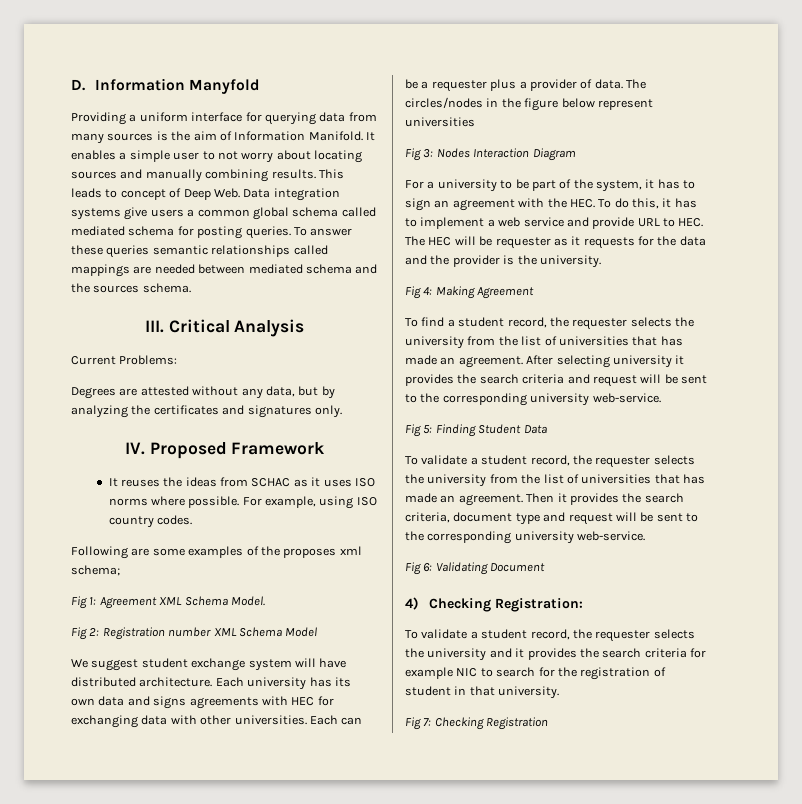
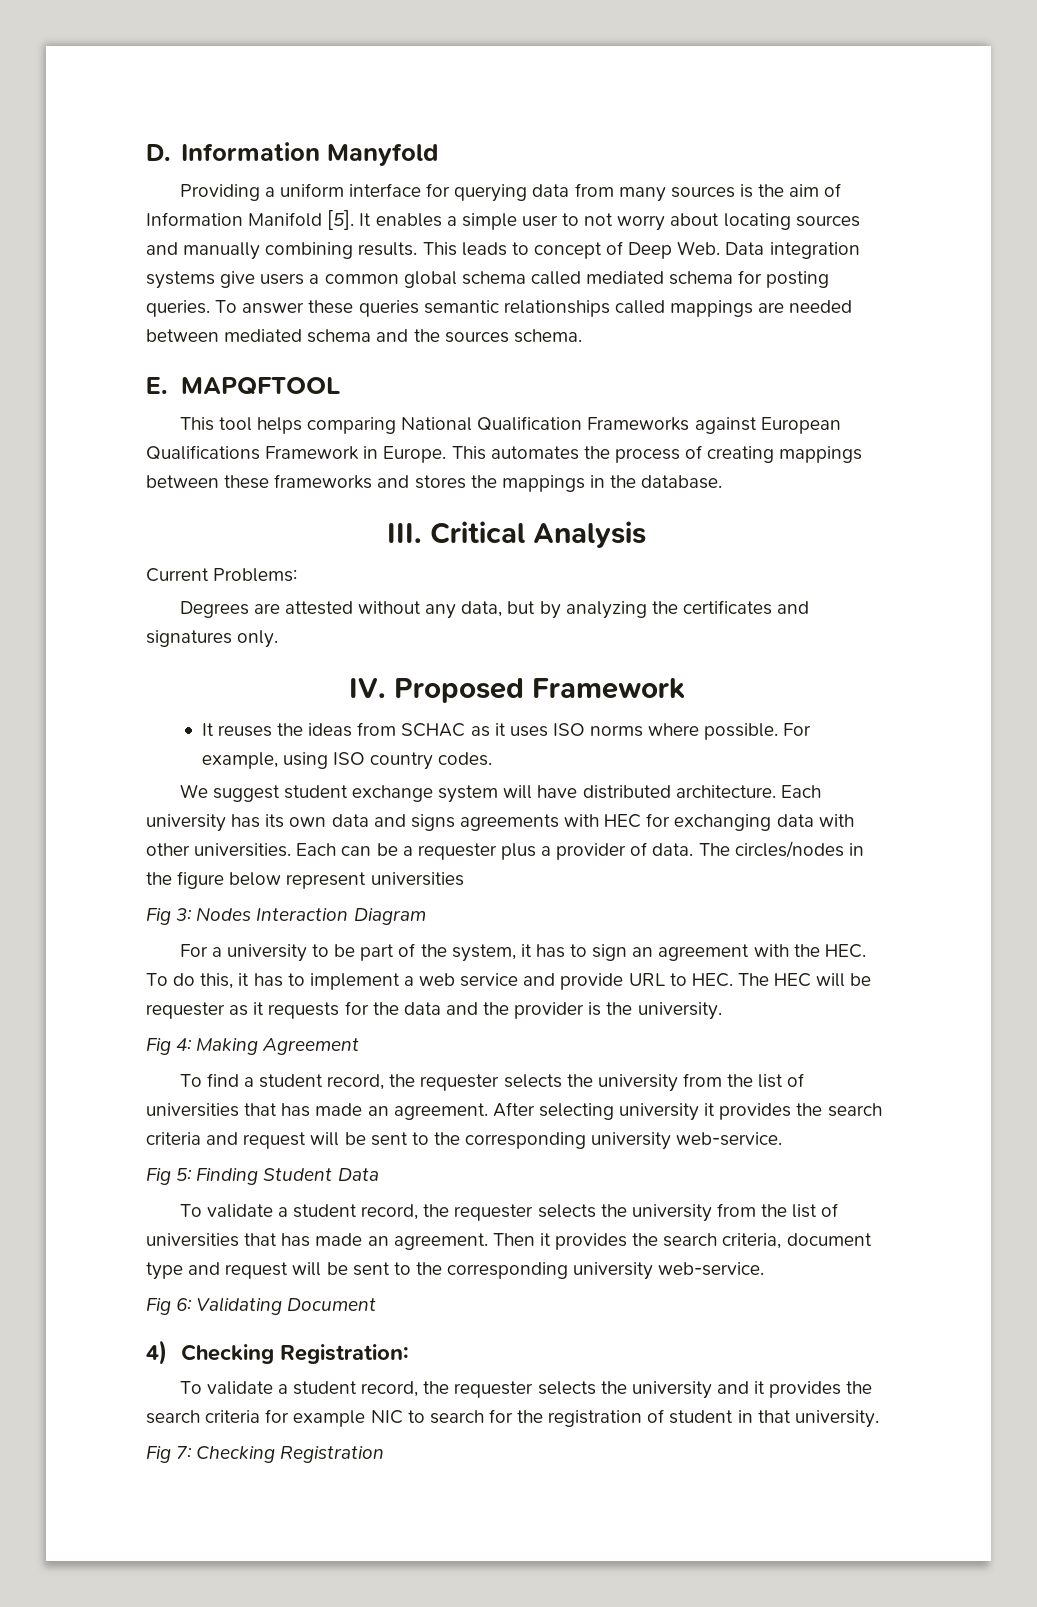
- Providing a uniform interface for querying data from many sources is the aim of Information Manifold.
+ Providing a uniform interface for querying data from many sources is the aim of Information Manifold [5].
+ E. MAPQFTOOL
+ This tool helps comparing National Qualification Frameworks against European Qualifications Framework in Europe. This automates the process of creating mappings between these frameworks and stores the mappings in the database.
- Following are some examples of the proposes xml schema;
- Fig 1: Agreement XML Schema Model.
- Fig 2: Registration number XML Schema Model

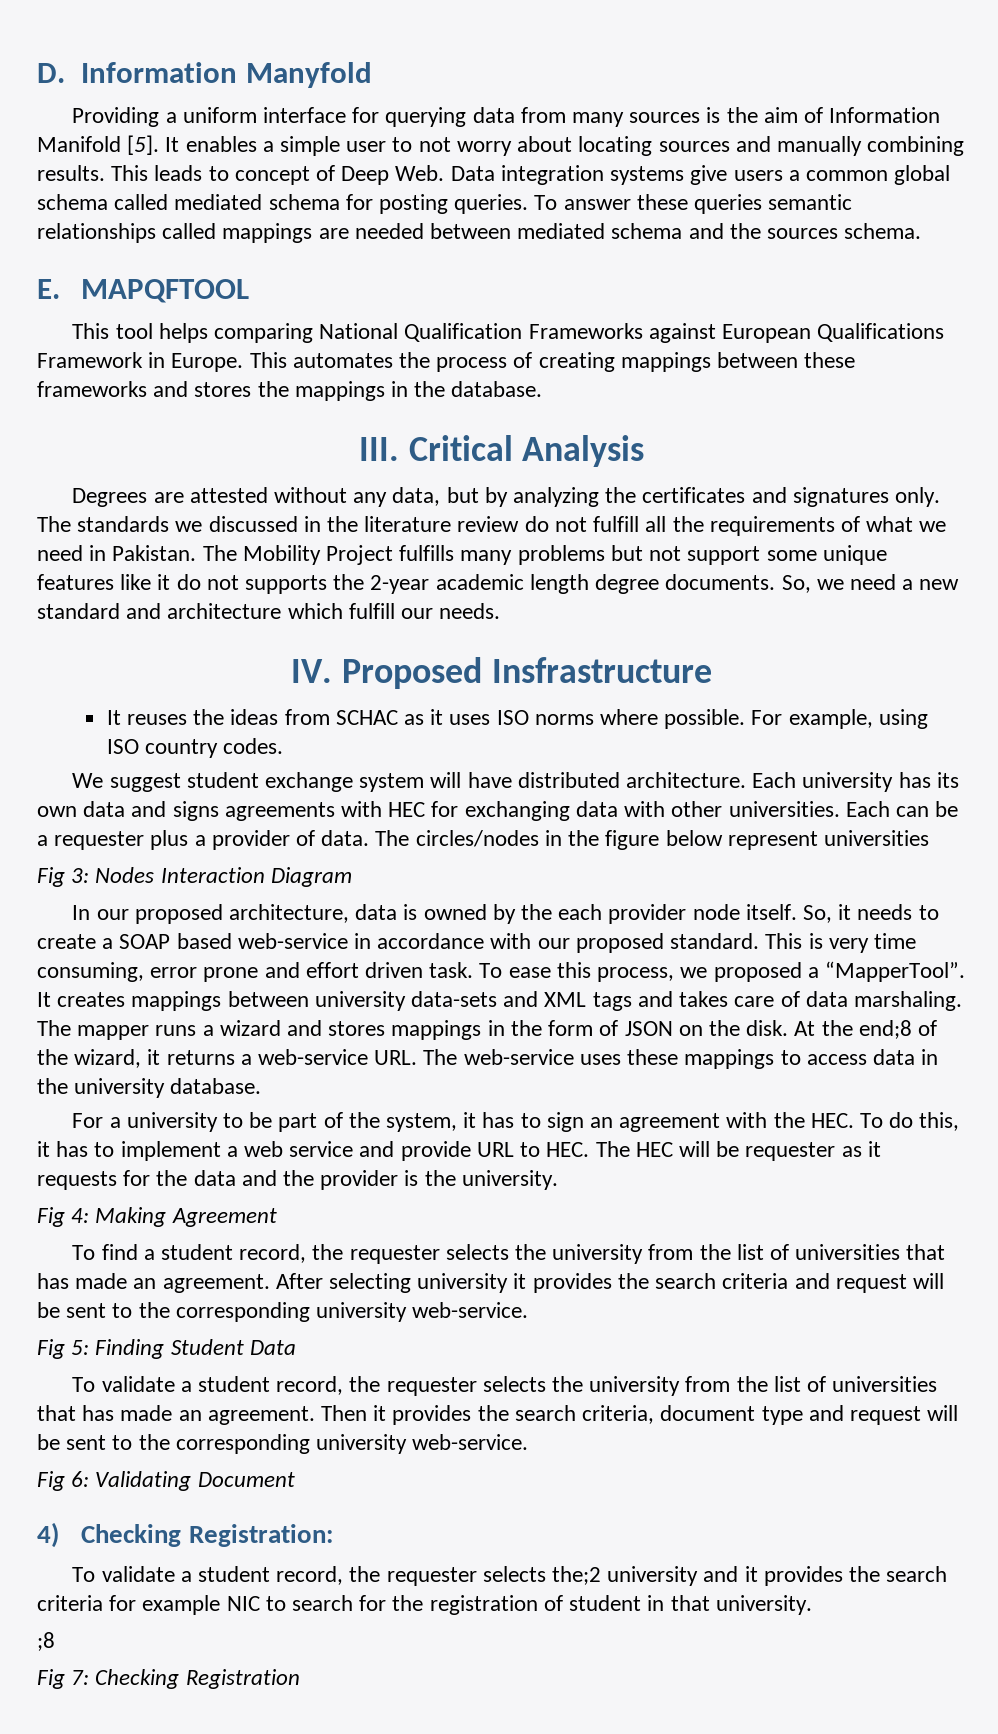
- Current Problems:
+ The standards we discussed in the literature review do not fulfill all the requirements of what we need in Pakistan. The Mobility Project fulfills many problems but not support some unique features like it do not supports the 2-year academic length degree documents. So, we need a new standard and architecture which fulfill our needs.
- IV. Proposed Framework
+ IV. Proposed Insfrastructure
+ In our proposed architecture, data is owned by the each provider node itself. So, it needs to create a SOAP based web-service in accordance with our proposed standard. This is very time consuming, error prone and effort driven task. To ease this process, we proposed a “MapperTool”. It creates mappings between university data-sets and XML tags and takes care of data marshaling. The mapper runs a wizard and stores mappings in the form of JSON on the disk. At the end;8 of the wizard, it returns a web-service URL. The web-service uses these mappings to access data in the university database.
- To validate a student record, the requester selects the university and it provides the search criteria for example NIC to search for the registration of student in that university.
+ To validate a student record, the requester selects the;2 university and it provides the search criteria for example NIC to search for the registration of student in that university.
+ ;8

